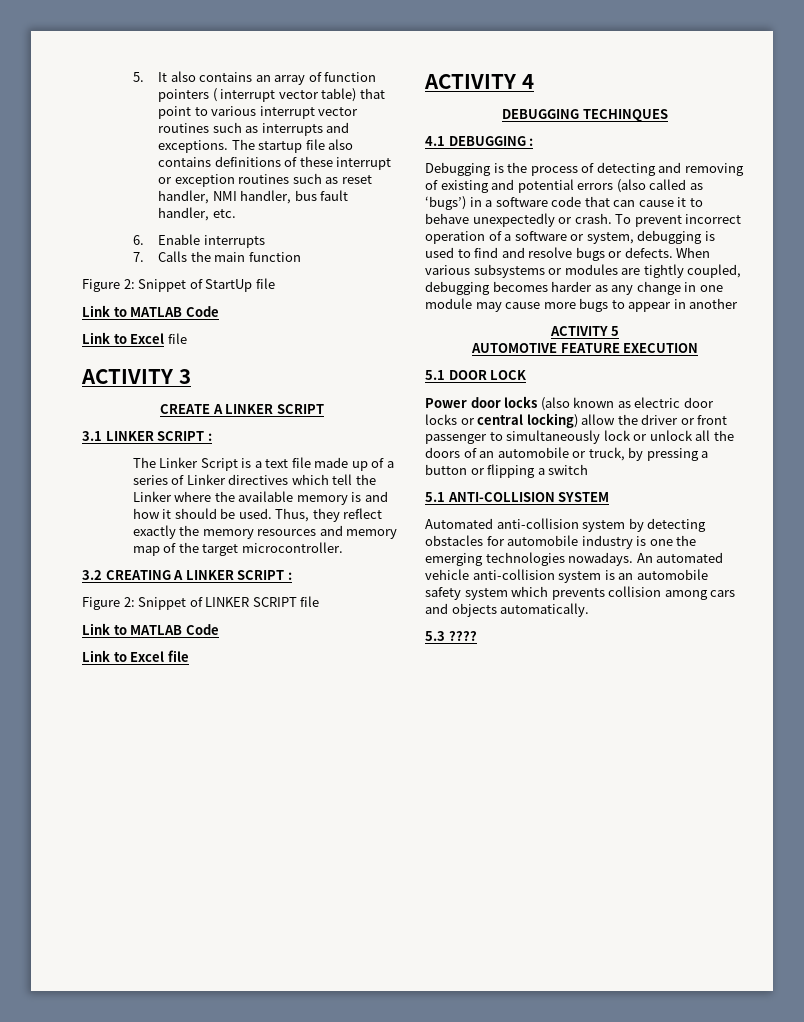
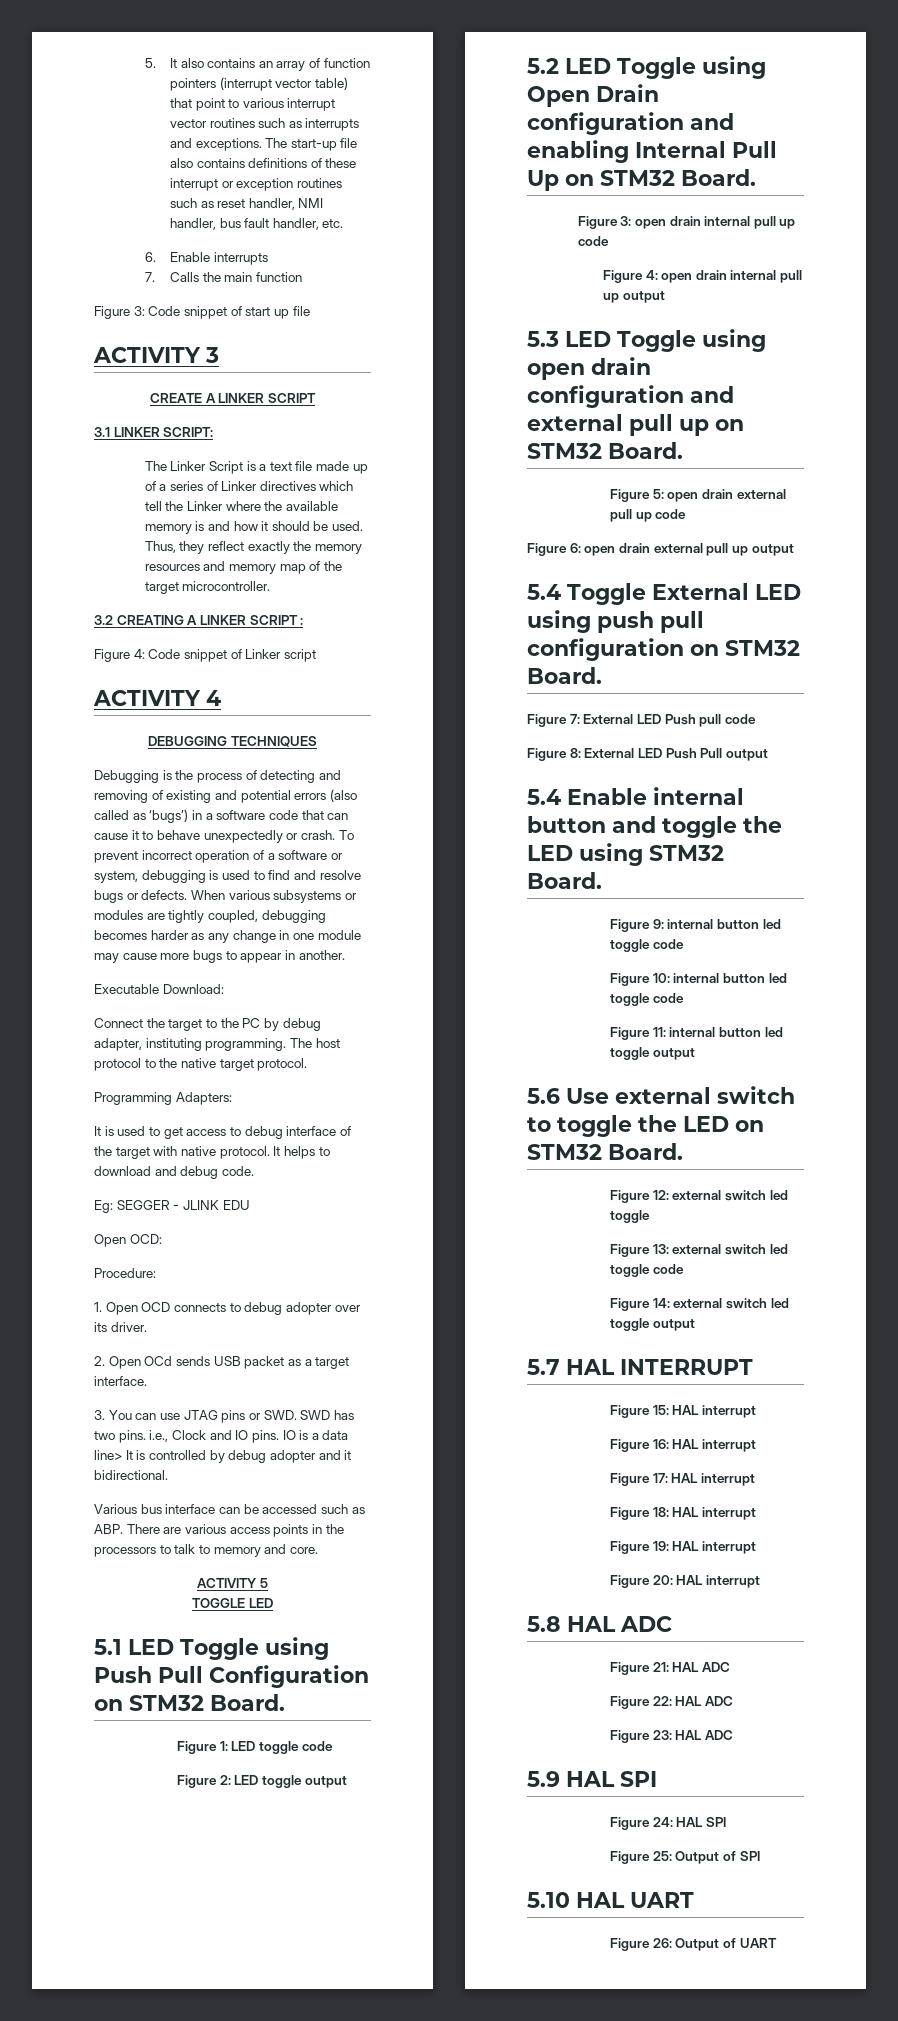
- 5. It also contains an array of function pointers ( interrupt vector table) that point to various interrupt vector routines such as interrupts and exceptions.
+ 5. It also contains an array of function pointers (interrupt vector table) that point to various interrupt vector routines such as interrupts and exceptions.
- The startup file also contains definitions of these interrupt or exception routines such as reset handler, NMI handler, bus fault handler, etc.
+ The start-up file also contains definitions of these interrupt or exception routines such as reset handler, NMI handler, bus fault handler, etc.
- Figure 2: Snippet of StartUp file
- Link to MATLAB Code
- Link to Excel file
+ Figure 3: Code snippet of start up file
- 3.1 LINKER SCRIPT :
+ 3.1 LINKER SCRIPT:
- Figure 2: Snippet of LINKER SCRIPT file
- Link to MATLAB Code
- Link to Excel file
+ Figure 4: Code snippet of Linker script
- DEBUGGING TECHINQUES
- 4.1 DEBUGGING :
+ DEBUGGING TECHNIQUES
- When various subsystems or modules are tightly coupled, debugging becomes harder as any change in one module may cause more bugs to appear in another
+ When various subsystems or modules are tightly coupled, debugging becomes harder as any change in one module may cause more bugs to appear in another.
+ Executable Download:
+ Connect the target to the PC by debug adapter, instituting programming. The host protocol to the native target protocol.
+ Programming Adapters:
+ It is used to get access to debug interface of the target with native protocol. It helps to download and debug code.
+ Eg: SEGGER - JLINK EDU
+ Open OCD:
+ Procedure:
+ 1. Open OCD connects to debug adopter over its driver.
+ 2. Open OCd sends USB packet as a target interface.
+ 3. You can use JTAG pins or SWD. SWD has two pins. i.e., Clock and IO pins. IO is a data line> It is controlled by debug adopter and it bidirectional.
+ Various bus interface can be accessed such as ABP. There are various access points in the processors to talk to memory and core.
  ACTIVITY 5
- AUTOMOTIVE FEATURE EXECUTION
- 5.1 DOOR LOCK
- Power door locks (also known as electric door locks or central locking) allow the driver or front passenger to simultaneously lock or unlock all the doors of an automobile or truck, by pressing a button or flipping a switch
- 5.1 ANTI-COLLISION SYSTEM
- Automated anti-collision system by detecting obstacles for automobile industry is one the emerging technologies nowadays. An automated vehicle anti-collision system is an automobile safety system which prevents collision among cars and objects automatically.
- 5.3 ????
+ TOGGLE LED
+ 5.1 LED Toggle using Push Pull Configuration on STM32 Board.
+ Figure 1: LED toggle code
+ Figure 2: LED toggle output
+ 5.2 LED Toggle using Open Drain configuration and enabling Internal Pull Up on STM32 Board.
+ Figure 3: open drain internal pull up code
+ Figure 4: open drain internal pull up output
+ 5.3 LED Toggle using open drain configuration and external pull up on STM32 Board.
+ Figure 5: open drain external pull up code
+ Figure 6: open drain external pull up output
+ 5.4 Toggle External LED using push pull configuration on STM32 Board.
+ Figure 7: External LED Push pull code
+ Figure 8: External LED Push Pull output
+ 5.4 Enable internal button and toggle the LED using STM32 Board.
+ Figure 9: internal button led toggle code
+ Figure 10: internal button led toggle code
+ Figure 11: internal button led toggle output
+ 5.6 Use external switch to toggle the LED on STM32 Board.
+ Figure 12: external switch led toggle
+ Figure 13: external switch led toggle code
+ Figure 14: external switch led toggle output
+ 5.7 HAL INTERRUPT
+ Figure 15: HAL interrupt
+ Figure 16: HAL interrupt
+ Figure 17: HAL interrupt
+ Figure 18: HAL interrupt
+ Figure 19: HAL interrupt
+ Figure 20: HAL interrupt
+ 5.8 HAL ADC
+ Figure 21: HAL ADC
+ Figure 22: HAL ADC
+ Figure 23: HAL ADC
+ 5.9 HAL SPI
+ Figure 24: HAL SPI
+ Figure 25: Output of SPI
+ 5.10 HAL UART
+ Figure 26: Output of UART

